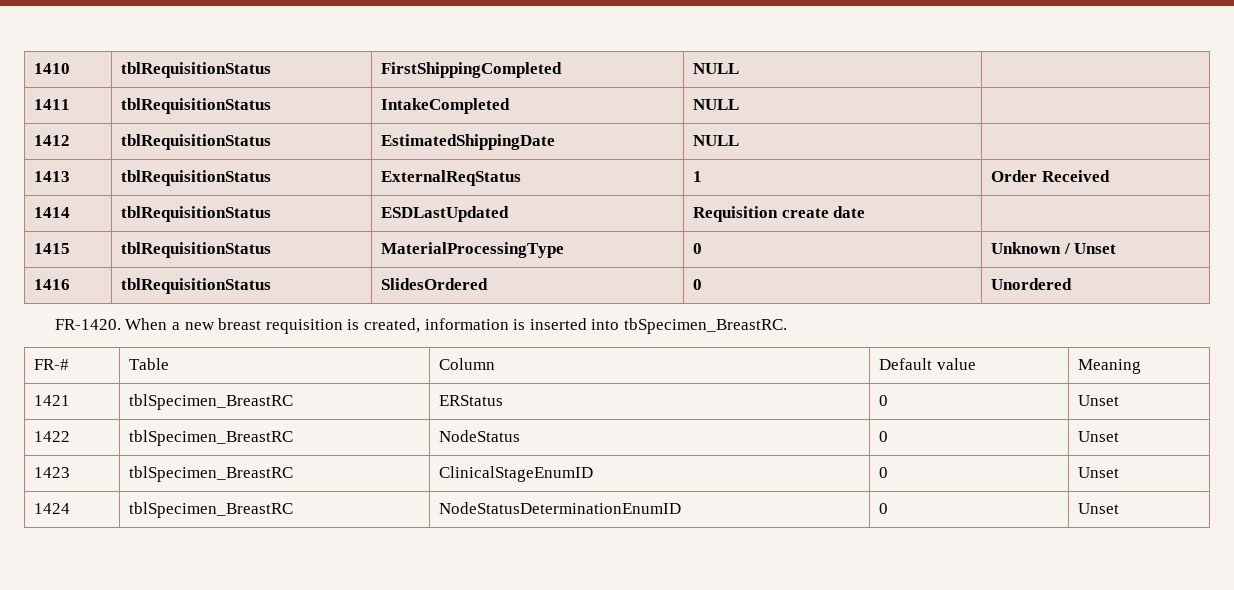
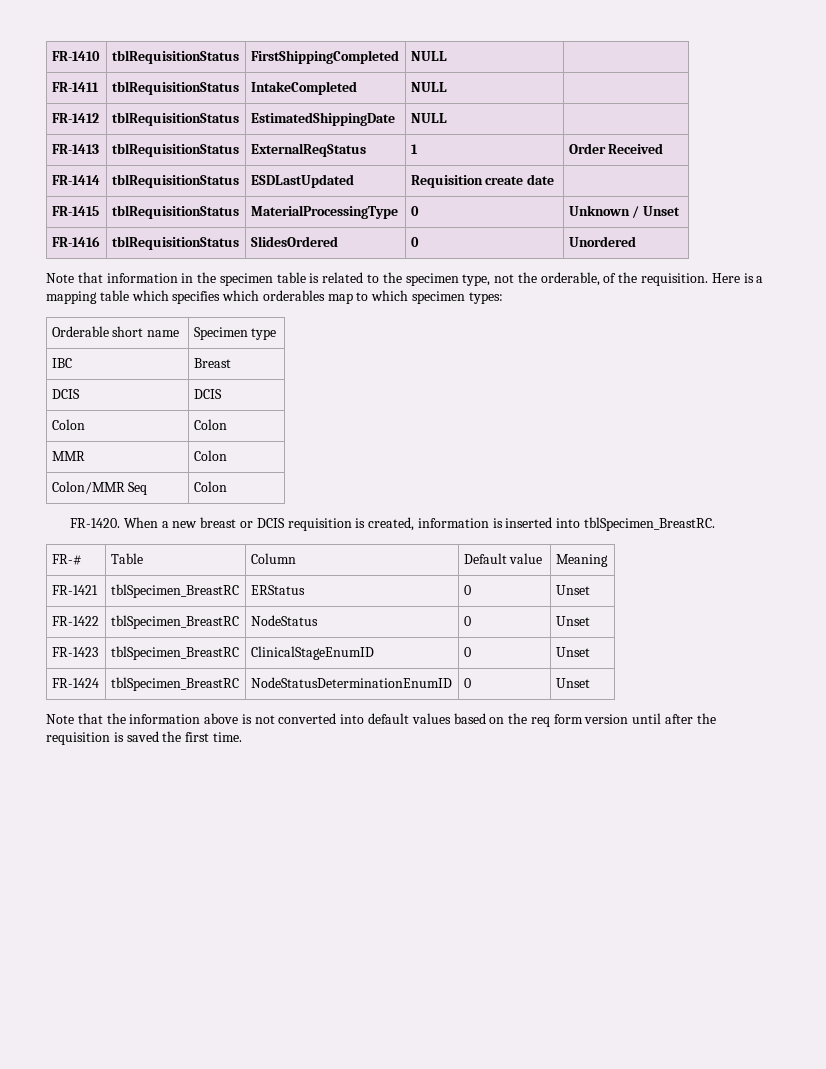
- 1410 | tblRequisitionStatus | FirstShippingCompleted | NULL |
+ FR-1410 | tblRequisitionStatus | FirstShippingCompleted | NULL |
- 1411 | tblRequisitionStatus | IntakeCompleted | NULL |
+ FR-1411 | tblRequisitionStatus | IntakeCompleted | NULL |
- 1412 | tblRequisitionStatus | EstimatedShippingDate | NULL |
+ FR-1412 | tblRequisitionStatus | EstimatedShippingDate | NULL |
- 1413 | tblRequisitionStatus | ExternalReqStatus | 1 | Order Received
+ FR-1413 | tblRequisitionStatus | ExternalReqStatus | 1 | Order Received
- 1414 | tblRequisitionStatus | ESDLastUpdated | Requisition create date |
+ FR-1414 | tblRequisitionStatus | ESDLastUpdated | Requisition create date |
- 1415 | tblRequisitionStatus | MaterialProcessingType | 0 | Unknown / Unset
+ FR-1415 | tblRequisitionStatus | MaterialProcessingType | 0 | Unknown / Unset
- 1416 | tblRequisitionStatus | SlidesOrdered | 0 | Unordered
+ FR-1416 | tblRequisitionStatus | SlidesOrdered | 0 | Unordered
+ Note that information in the specimen table is related to the specimen type, not the orderable, of the requisition. Here is a mapping table which specifies which orderables map to which specimen types:
+ Orderable short name | Specimen type
+ IBC | Breast
+ DCIS | DCIS
+ Colon | Colon
+ MMR | Colon
+ Colon/MMR Seq | Colon
- When a new breast requisition is created, information is inserted into tbSpecimen_BreastRC.
+ When a new breast or DCIS requisition is created, information is inserted into tblSpecimen_BreastRC.
- 1421 | tblSpecimen_BreastRC | ERStatus | 0 | Unset
+ FR-1421 | tblSpecimen_BreastRC | ERStatus | 0 | Unset
- 1422 | tblSpecimen_BreastRC | NodeStatus | 0 | Unset
+ FR-1422 | tblSpecimen_BreastRC | NodeStatus | 0 | Unset
- 1423 | tblSpecimen_BreastRC | ClinicalStageEnumID | 0 | Unset
+ FR-1423 | tblSpecimen_BreastRC | ClinicalStageEnumID | 0 | Unset
- 1424 | tblSpecimen_BreastRC | NodeStatusDeterminationEnumID | 0 | Unset
+ FR-1424 | tblSpecimen_BreastRC | NodeStatusDeterminationEnumID | 0 | Unset
+ Note that the information above is not converted into default values based on the req form version until after the requisition is saved the first time.

